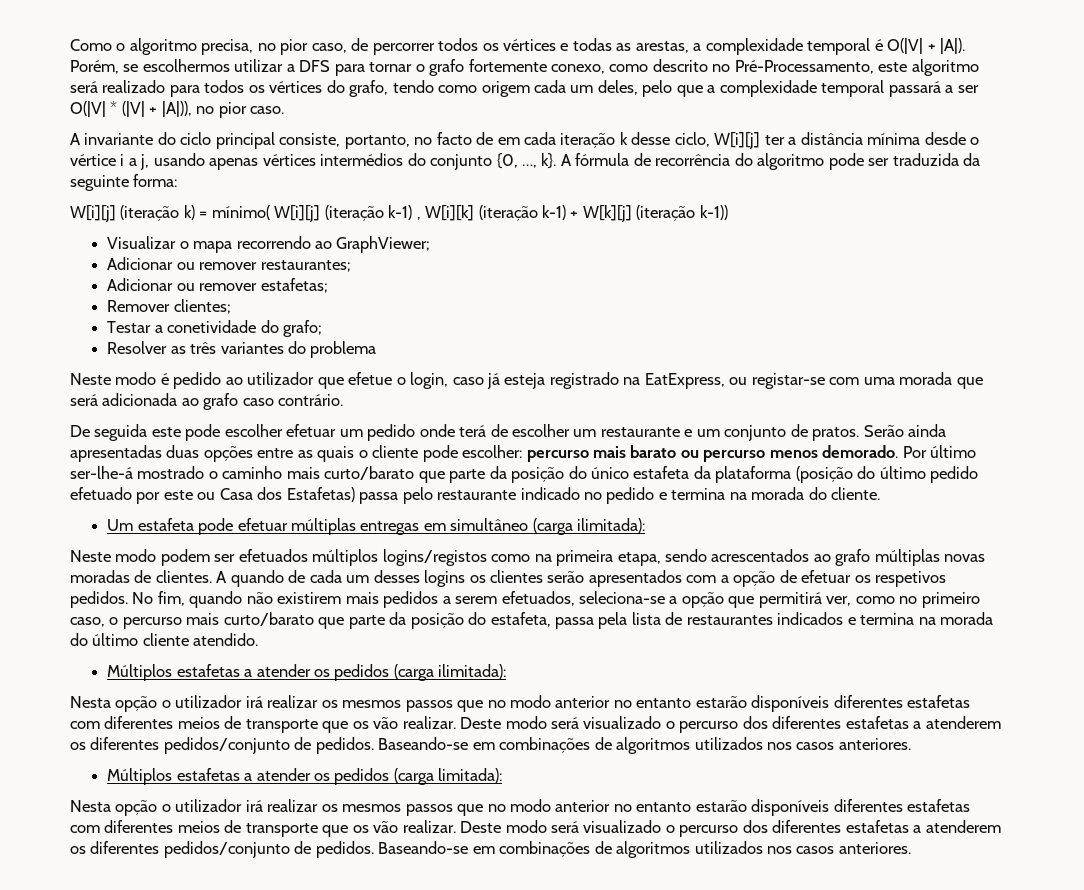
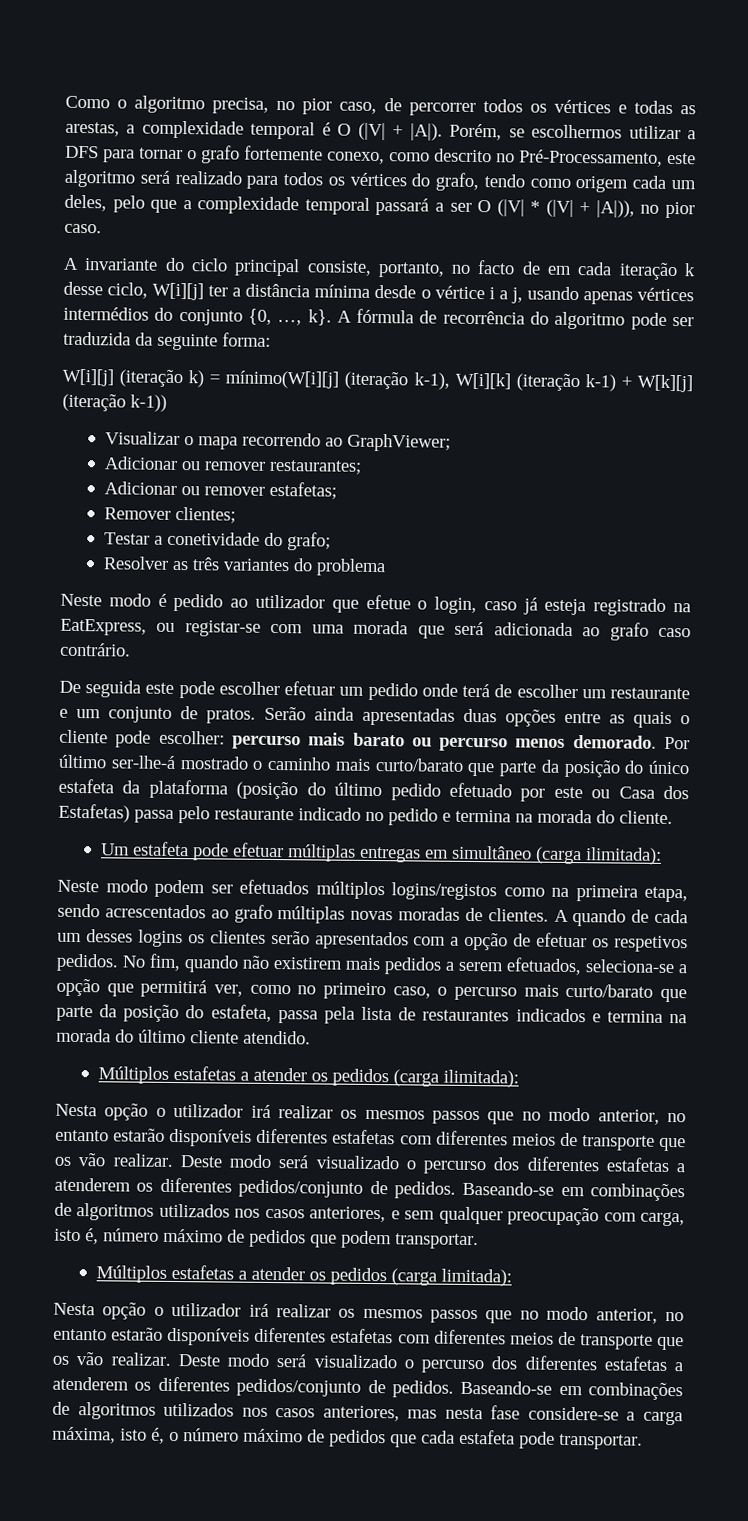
- Como o algoritmo precisa, no pior caso, de percorrer todos os vértices e todas as arestas, a complexidade temporal é O(|V| + |A|).
+ Como o algoritmo precisa, no pior caso, de percorrer todos os vértices e todas as arestas, a complexidade temporal é O (|V| + |A|).
- Porém, se escolhermos utilizar a DFS para tornar o grafo fortemente conexo, como descrito no Pré-Processamento, este algoritmo será realizado para todos os vértices do grafo, tendo como origem cada um deles, pelo que a complexidade temporal passará a ser O(|V| * (|V| + |A|)), no pior caso.
+ Porém, se escolhermos utilizar a DFS para tornar o grafo fortemente conexo, como descrito no Pré-Processamento, este algoritmo será realizado para todos os vértices do grafo, tendo como origem cada um deles, pelo que a complexidade temporal passará a ser O (|V| * (|V| + |A|)), no pior caso.
- W[i][j] (iteração k) = mínimo( W[i][j] (iteração k-1) , W[i][k] (iteração k-1) + W[k][j] (iteração k-1))
+ W[i][j] (iteração k) = mínimo(W[i][j] (iteração k-1), W[i][k] (iteração k-1) + W[k][j] (iteração k-1))
  Múltiplos estafetas a atender os pedidos (carga ilimitada):
- Nesta opção o utilizador irá realizar os mesmos passos que no modo anterior no entanto estarão disponíveis diferentes estafetas com diferentes meios de transporte que os vão realizar. Deste modo será visualizado o percurso dos diferentes estafetas a atenderem os diferentes pedidos/conjunto de pedidos. Baseando-se em combinações de algoritmos utilizados nos casos anteriores.
+ Nesta opção o utilizador irá realizar os mesmos passos que no modo anterior, no entanto estarão disponíveis diferentes estafetas com diferentes meios de transporte que os vão realizar. Deste modo será visualizado o percurso dos diferentes estafetas a atenderem os diferentes pedidos/conjunto de pedidos. Baseando-se em combinações de algoritmos utilizados nos casos anteriores, e sem qualquer preocupação com carga, isto é, número máximo de pedidos que podem transportar.
  Múltiplos estafetas a atender os pedidos (carga limitada):
- Nesta opção o utilizador irá realizar os mesmos passos que no modo anterior no entanto estarão disponíveis diferentes estafetas com diferentes meios de transporte que os vão realizar. Deste modo será visualizado o percurso dos diferentes estafetas a atenderem os diferentes pedidos/conjunto de pedidos. Baseando-se em combinações de algoritmos utilizados nos casos anteriores.
+ Nesta opção o utilizador irá realizar os mesmos passos que no modo anterior, no entanto estarão disponíveis diferentes estafetas com diferentes meios de transporte que os vão realizar. Deste modo será visualizado o percurso dos diferentes estafetas a atenderem os diferentes pedidos/conjunto de pedidos. Baseando-se em combinações de algoritmos utilizados nos casos anteriores, mas nesta fase considere-se a carga máxima, isto é, o número máximo de pedidos que cada estafeta pode transportar.

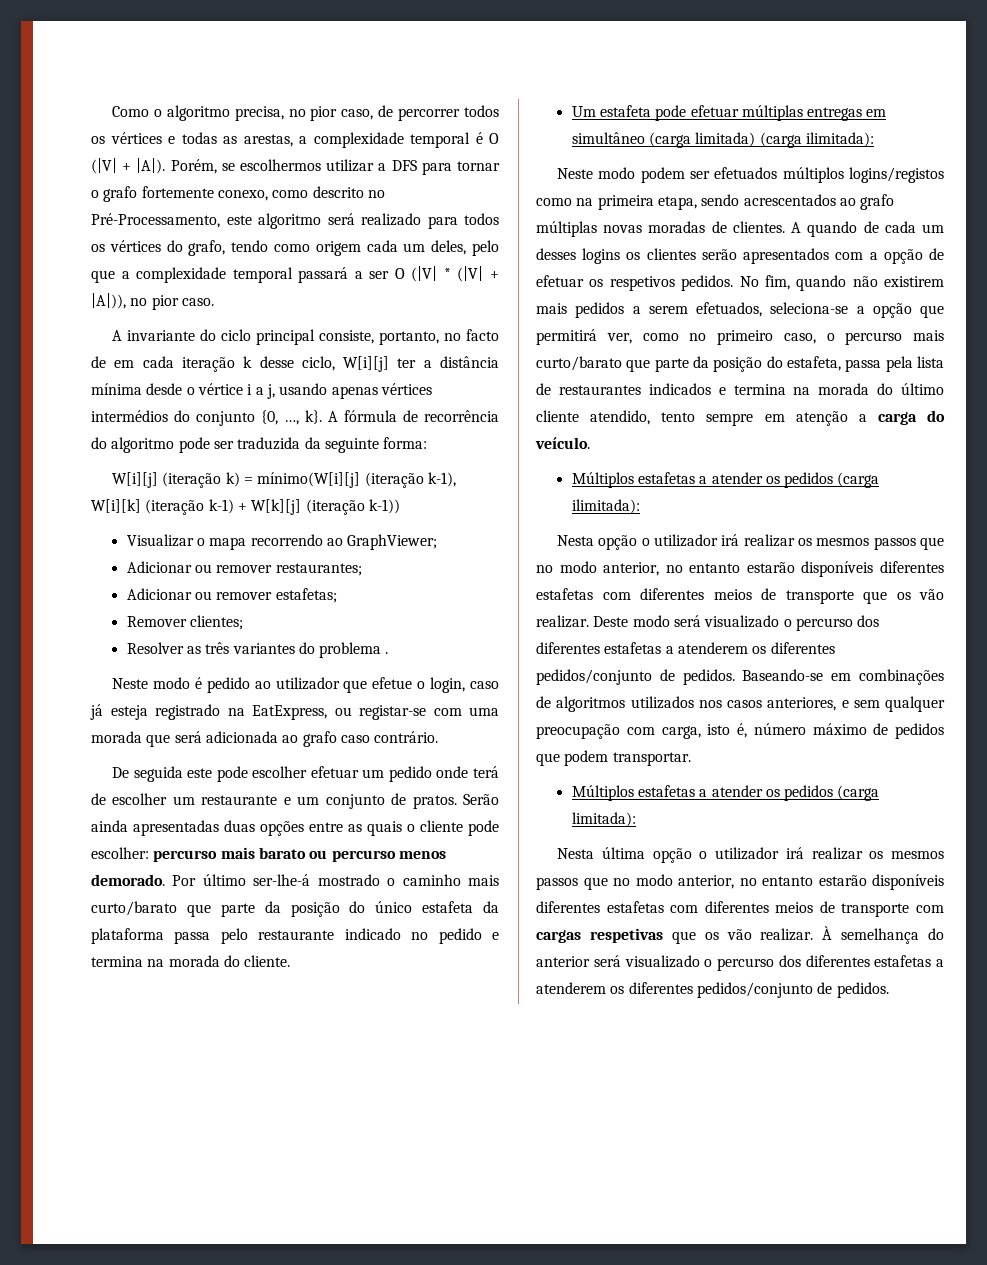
- Testar a conetividade do grafo;
- Resolver as três variantes do problema
+ Resolver as três variantes do problema .
- Por último ser-lhe-á mostrado o caminho mais curto/barato que parte da posição do único estafeta da plataforma (posição do último pedido efetuado por este ou Casa dos Estafetas) passa pelo restaurante indicado no pedido e termina na morada do cliente.
+ Por último ser-lhe-á mostrado o caminho mais curto/barato que parte da posição do único estafeta da plataforma passa pelo restaurante indicado no pedido e termina na morada do cliente.
- Um estafeta pode efetuar múltiplas entregas em simultâneo (carga ilimitada):
+ Um estafeta pode efetuar múltiplas entregas em simultâneo (carga limitada) (carga ilimitada):
- No fim, quando não existirem mais pedidos a serem efetuados, seleciona-se a opção que permitirá ver, como no primeiro caso, o percurso mais curto/barato que parte da posição do estafeta, passa pela lista de restaurantes indicados e termina na morada do último cliente atendido.
+ No fim, quando não existirem mais pedidos a serem efetuados, seleciona-se a opção que permitirá ver, como no primeiro caso, o percurso mais curto/barato que parte da posição do estafeta, passa pela lista de restaurantes indicados e termina na morada do último cliente atendido, tento sempre em atenção a carga do veículo.
- Nesta opção o utilizador irá realizar os mesmos passos que no modo anterior, no entanto estarão disponíveis diferentes estafetas com diferentes meios de transporte que os vão realizar. Deste modo será visualizado o percurso dos diferentes estafetas a atenderem os diferentes pedidos/conjunto de pedidos. Baseando-se em combinações de algoritmos utilizados nos casos anteriores, mas nesta fase considere-se a carga máxima, isto é, o número máximo de pedidos que cada estafeta pode transportar.
+ Nesta última opção o utilizador irá realizar os mesmos passos que no modo anterior, no entanto estarão disponíveis diferentes estafetas com diferentes meios de transporte com cargas respetivas que os vão realizar. À semelhança do anterior será visualizado o percurso dos diferentes estafetas a atenderem os diferentes pedidos/conjunto de pedidos.

